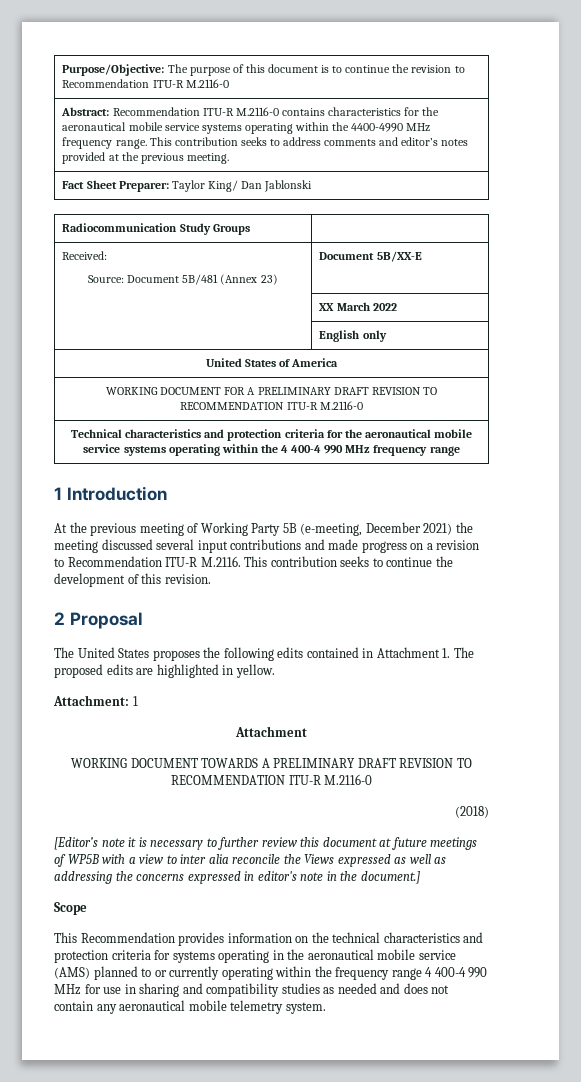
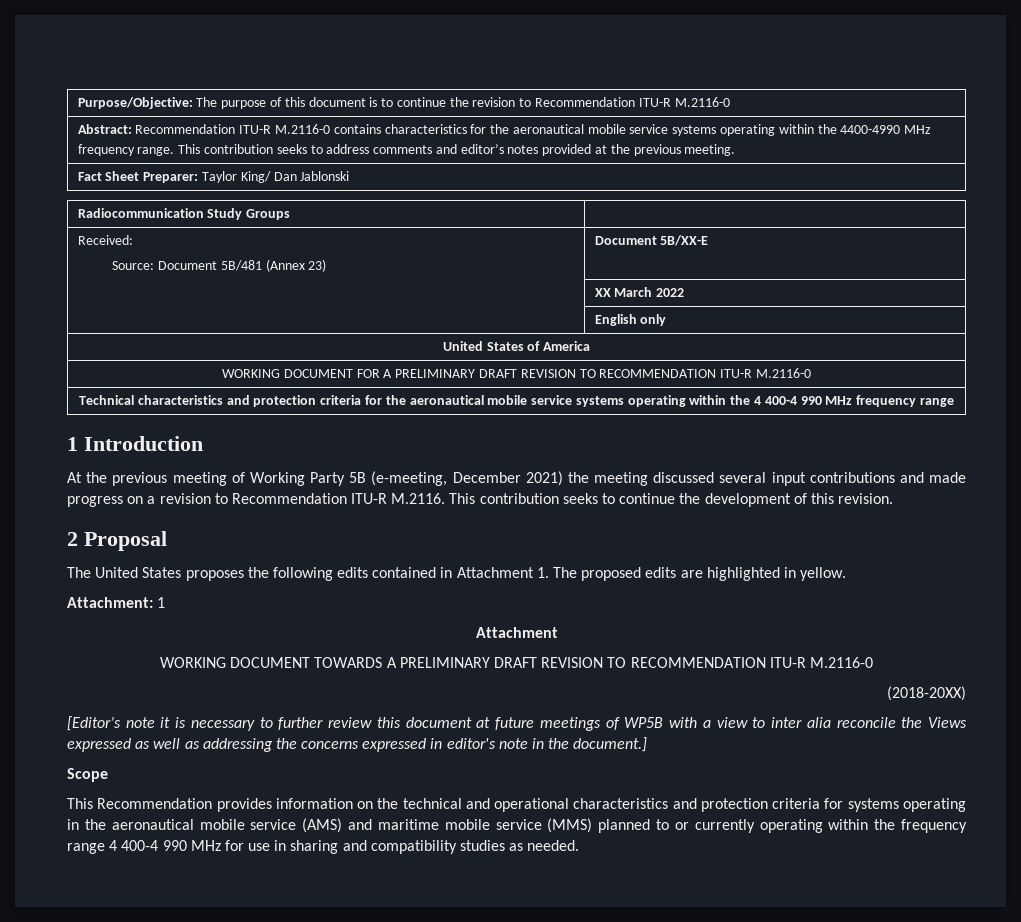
- (2018)
+ (2018-20XX)
- This Recommendation provides information on the technical characteristics and protection criteria for systems operating in the aeronautical mobile service (AMS) planned to or currently operating within the frequency range 4 400-4 990 MHz for use in sharing and compatibility studies as needed and does not contain any aeronautical mobile telemetry system.
+ This Recommendation provides information on the technical and operational characteristics and protection criteria for systems operating in the aeronautical mobile service (AMS) and maritime mobile service (MMS) planned to or currently operating within the frequency range 4 400-4 990 MHz for use in sharing and compatibility studies as needed.

